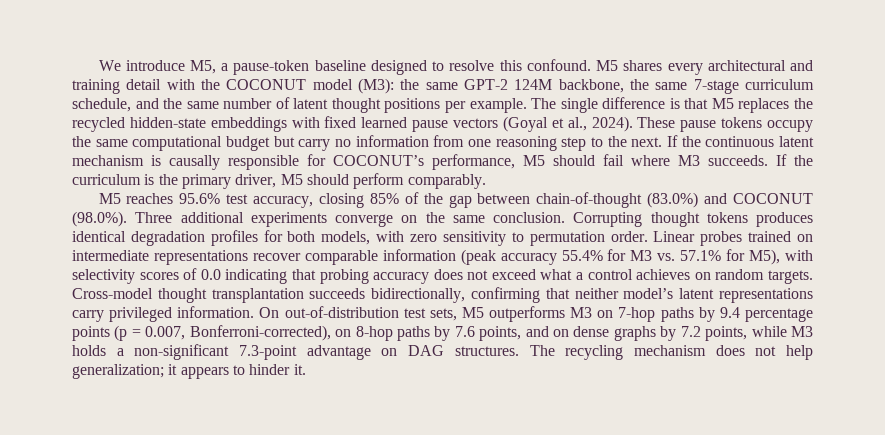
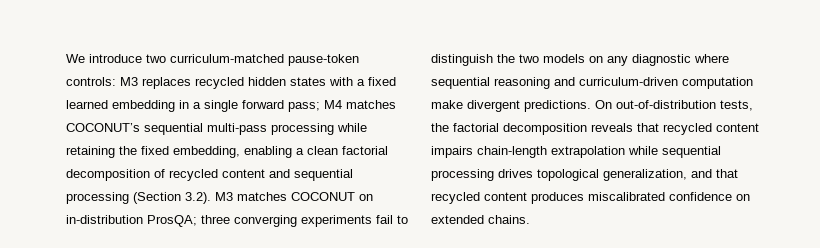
- We introduce M5, a pause-token baseline designed to resolve this confound. M5 shares every architectural and training detail with the COCONUT model (M3): the same GPT-2 124M backbone, the same 7-stage curriculum schedule, and the same number of latent thought positions per example. The single difference is that M5 replaces the recycled hidden-state embeddings with fixed learned pause vectors (Goyal et al., 2024). These pause tokens occupy the same computational budget but carry no information from one reasoning step to the next. If the continuous latent mechanism is causally responsible for COCONUT’s performance, M5 should fail where M3 succeeds. If the curriculum is the primary driver, M5 should perform comparably.
- M5 reaches 95.6% test accuracy, closing 85% of the gap between chain-of-thought (83.0%) and COCONUT (98.0%). Three additional experiments converge on the same conclusion. Corrupting thought tokens produces identical degradation profiles for both models, with zero sensitivity to permutation order. Linear probes trained on intermediate representations recover comparable information (peak accuracy 55.4% for M3 vs. 57.1% for M5), with selectivity scores of 0.0 indicating that probing accuracy does not exceed what a control achieves on random targets. Cross-model thought transplantation succeeds bidirectionally, confirming that neither model’s latent representations carry privileged information. On out-of-distribution test sets, M5 outperforms M3 on 7-hop paths by 9.4 percentage points (p = 0.007, Bonferroni-corrected), on 8-hop paths by 7.6 points, and on dense graphs by 7.2 points, while M3 holds a non-significant 7.3-point advantage on DAG structures. The recycling mechanism does not help generalization; it appears to hinder it.
+ We introduce two curriculum-matched pause-token controls: M3 replaces recycled hidden states with a fixed learned embedding in a single forward pass; M4 matches COCONUT’s sequential multi-pass processing while retaining the fixed embedding, enabling a clean factorial decomposition of recycled content and sequential processing (Section 3.2). M3 matches COCONUT on in-distribution ProsQA; three converging experiments fail to distinguish the two models on any diagnostic where sequential reasoning and curriculum-driven computation make divergent predictions. On out-of-distribution tests, the factorial decomposition reveals that recycled content impairs chain-length extrapolation while sequential processing drives topological generalization, and that recycled content produces miscalibrated confidence on extended chains.

